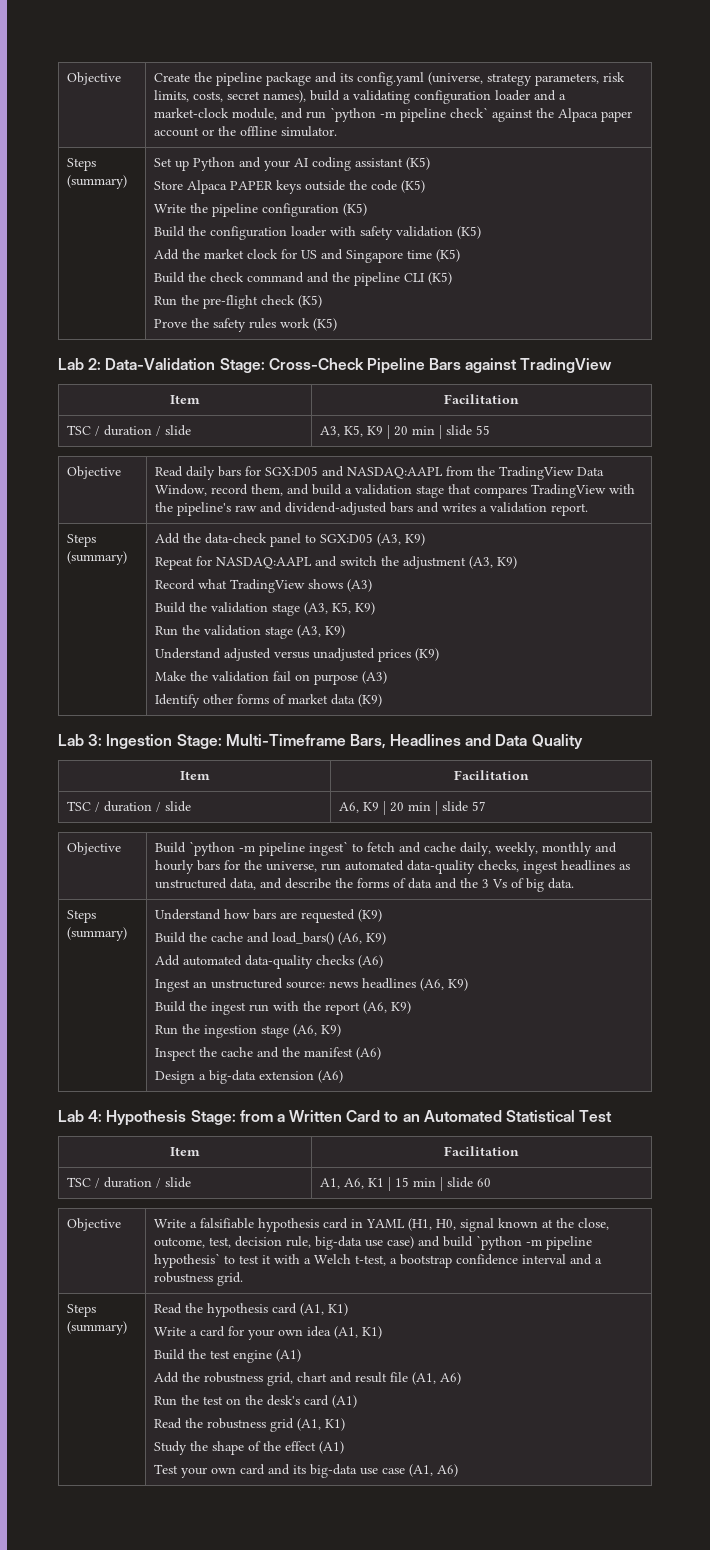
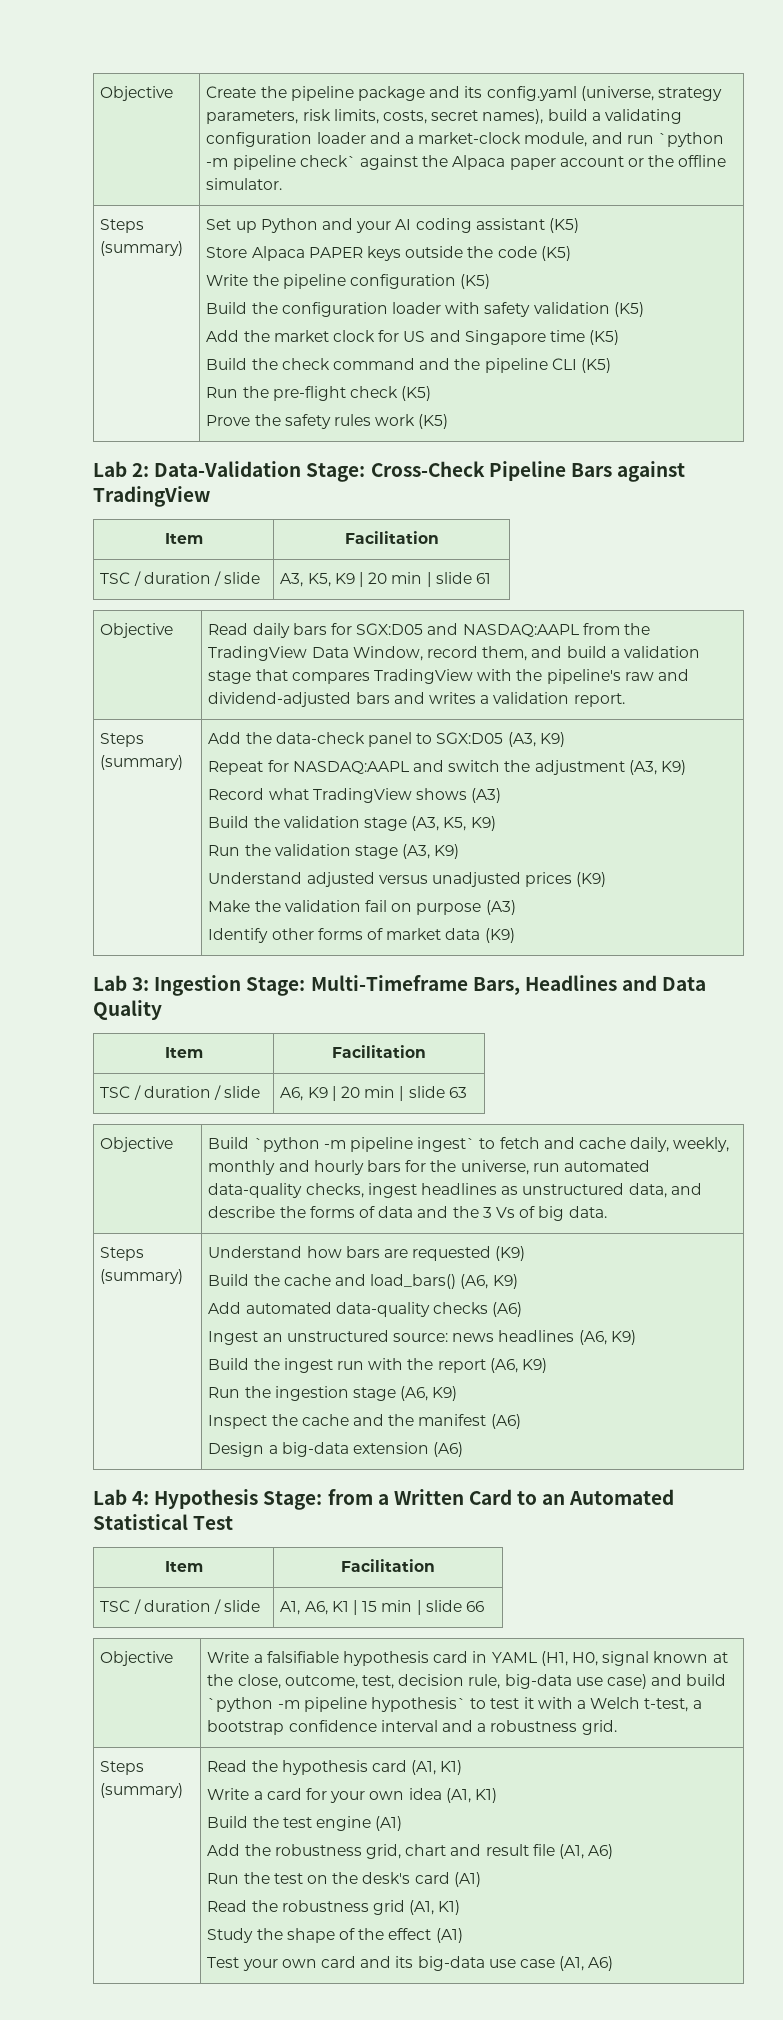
- TSC / duration / slide | A3, K5, K9 | 20 min | slide 55
+ TSC / duration / slide | A3, K5, K9 | 20 min | slide 61
- TSC / duration / slide | A6, K9 | 20 min | slide 57
+ TSC / duration / slide | A6, K9 | 20 min | slide 63
- TSC / duration / slide | A1, A6, K1 | 15 min | slide 60
+ TSC / duration / slide | A1, A6, K1 | 15 min | slide 66

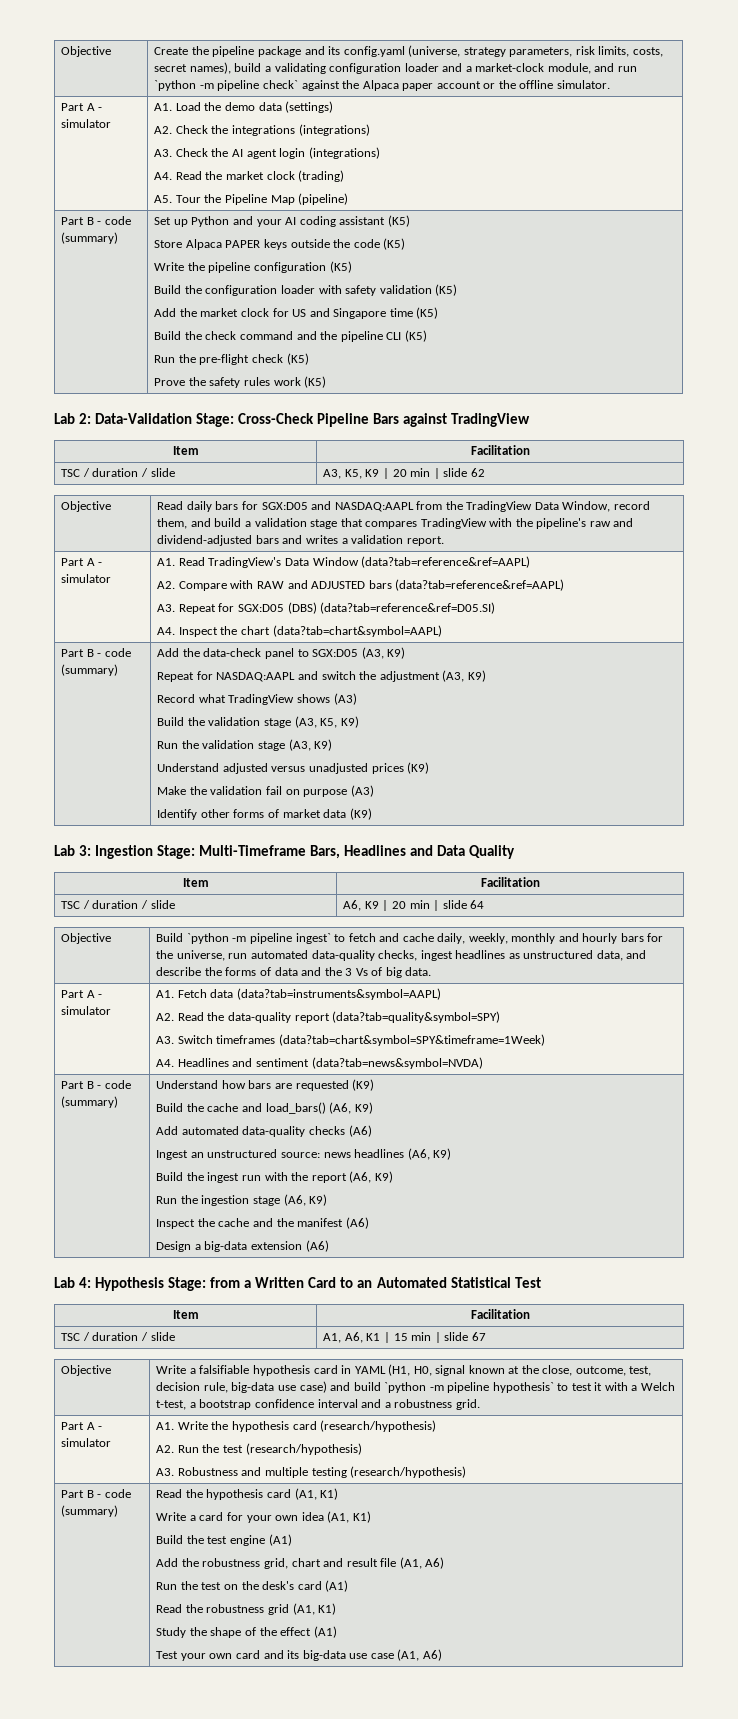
  Objective | Create the pipeline package and its config.yaml (universe, strategy parameters, risk limits, costs, secret names), build a validating configuration loader and a market-clock module, and run `python -m pipeline check` against the Alpaca paper account or the offline simulator.
- Steps (summary)
+ Part A - simulator | A1. Load the demo data (settings)
+ A2. Check the integrations (integrations)
+ A3. Check the AI agent login (integrations)
+ A4. Read the market clock (trading)
+ A5. Tour the Pipeline Map (pipeline)
+ Part B - code (summary)
- TSC / duration / slide | A3, K5, K9 | 20 min | slide 61
+ TSC / duration / slide | A3, K5, K9 | 20 min | slide 62
  Objective | Read daily bars for SGX:D05 and NASDAQ:AAPL from the TradingView Data Window, record them, and build a validation stage that compares TradingView with the pipeline's raw and dividend-adjusted bars and writes a validation report.
- Steps (summary)
+ Part A - simulator | A1. Read TradingView's Data Window (data?tab=reference&ref=AAPL)
+ A2. Compare with RAW and ADJUSTED bars (data?tab=reference&ref=AAPL)
+ A3. Repeat for SGX:D05 (DBS) (data?tab=reference&ref=D05.SI)
+ A4. Inspect the chart (data?tab=chart&symbol=AAPL)
+ Part B - code (summary)
- TSC / duration / slide | A6, K9 | 20 min | slide 63
+ TSC / duration / slide | A6, K9 | 20 min | slide 64
  Build `python -m pipeline ingest` to fetch and cache daily, weekly, monthly and hourly bars for the universe, run automated data-quality checks, ingest headlines as unstructured data, and describe the forms of data and the 3 Vs of big data.
- Steps (summary)
+ Part A - simulator | A1. Fetch data (data?tab=instruments&symbol=AAPL)
+ A2. Read the data-quality report (data?tab=quality&symbol=SPY)
+ A3. Switch timeframes (data?tab=chart&symbol=SPY&timeframe=1Week)
+ A4. Headlines and sentiment (data?tab=news&symbol=NVDA)
+ Part B - code (summary)
- TSC / duration / slide | A1, A6, K1 | 15 min | slide 66
+ TSC / duration / slide | A1, A6, K1 | 15 min | slide 67
  Write a falsifiable hypothesis card in YAML (H1, H0, signal known at the close, outcome, test, decision rule, big-data use case) and build `python -m pipeline hypothesis` to test it with a Welch t-test, a bootstrap confidence interval and a robustness grid.
- Steps (summary)
+ Part A - simulator | A1. Write the hypothesis card (research/hypothesis)
+ A2. Run the test (research/hypothesis)
+ A3. Robustness and multiple testing (research/hypothesis)
+ Part B - code (summary)

